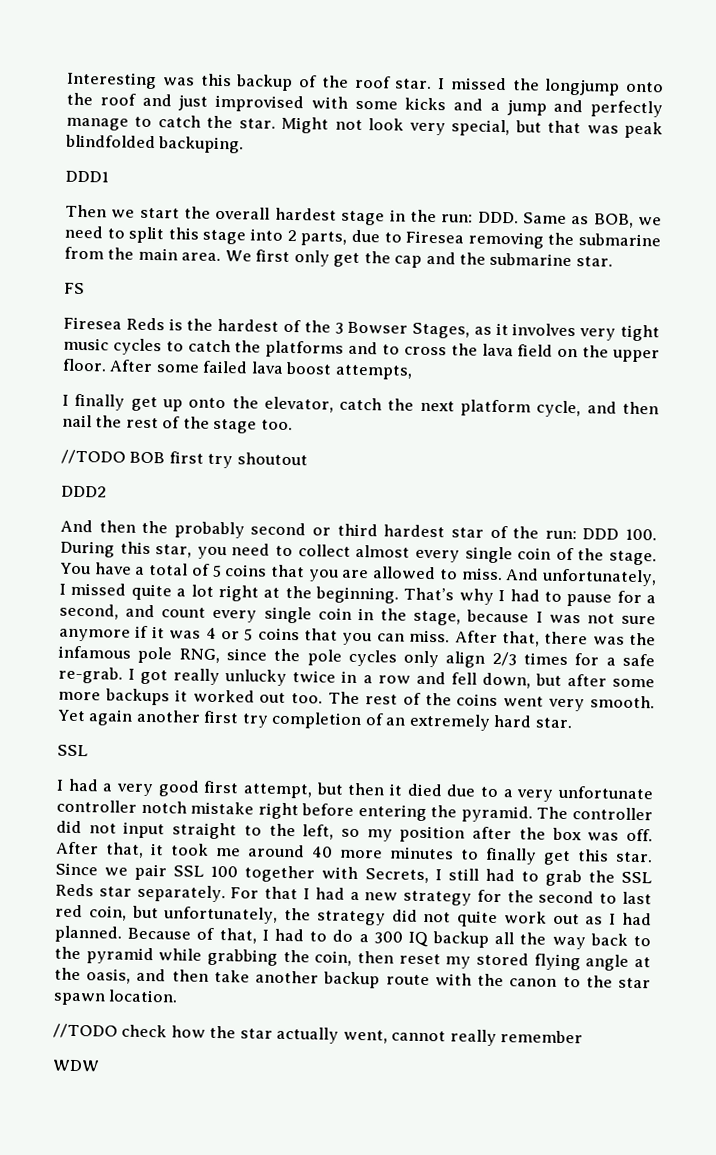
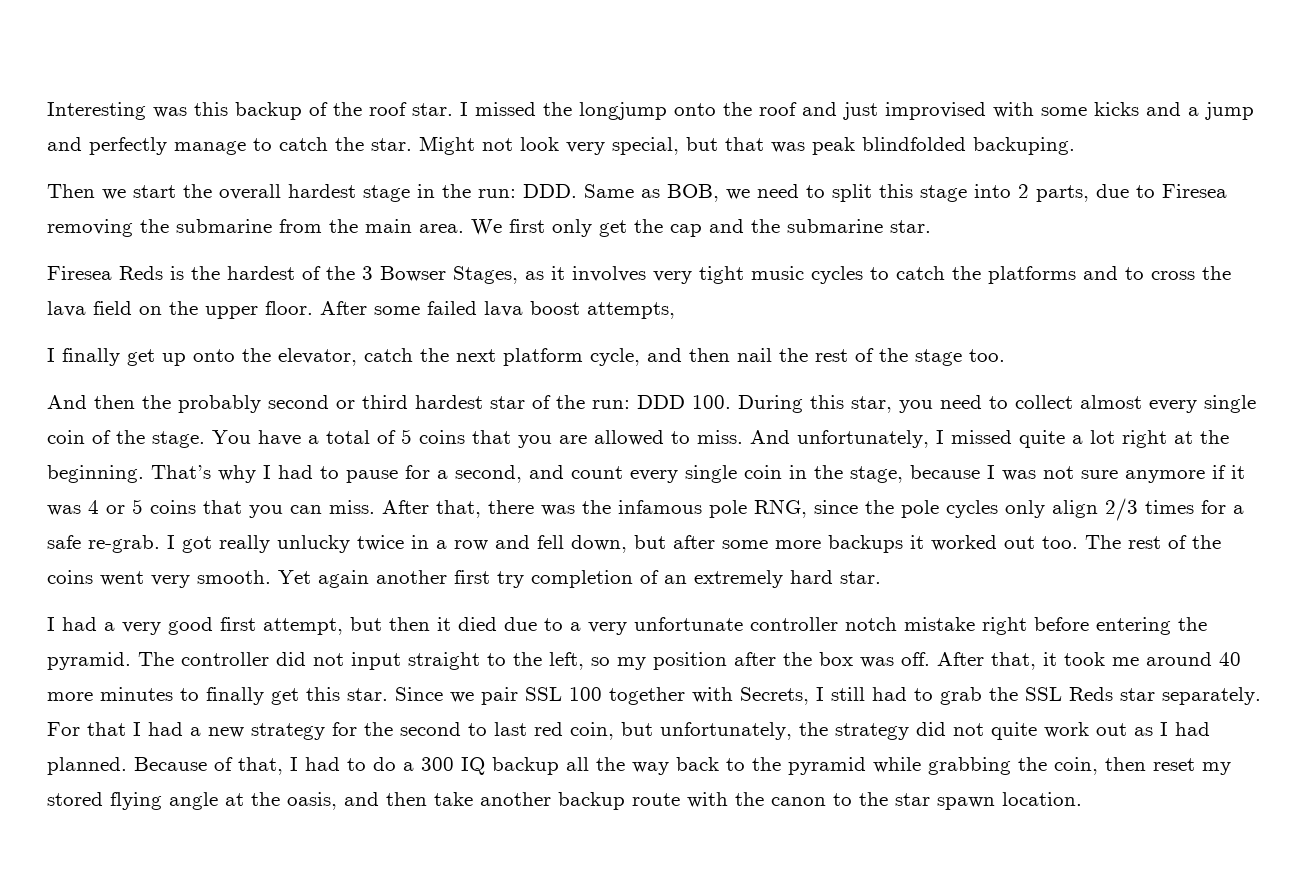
- DDD1
- FS
- //TODO BOB first try shoutout
- DDD2
  Yet again another first try completion of an extremely hard star.
- SSL
- //TODO check how the star actually went, cannot really remember
- WDW

